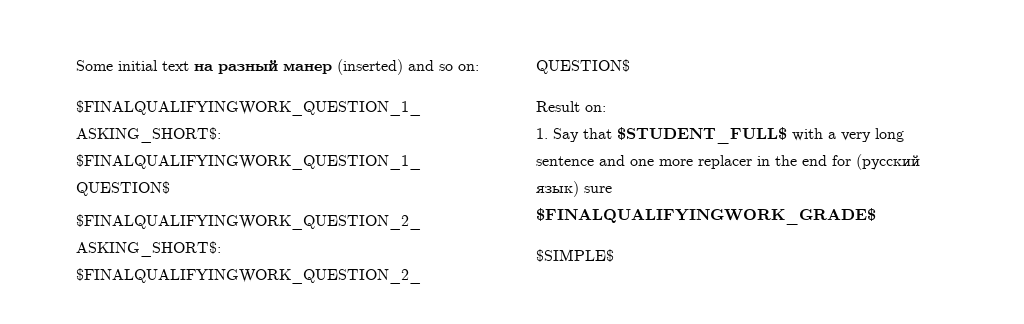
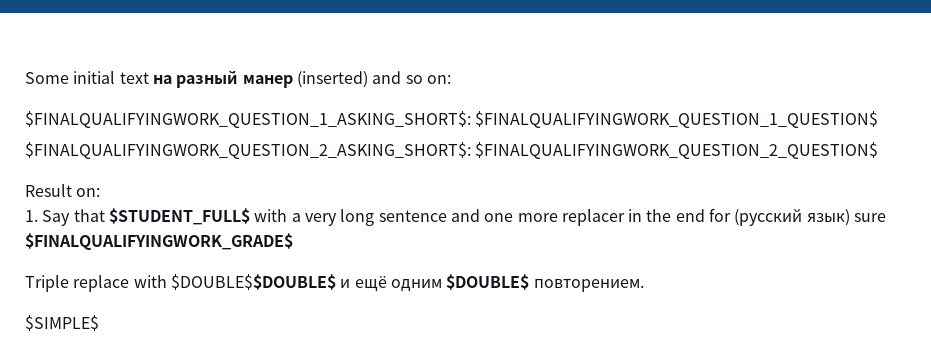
+ Triple replace with $DOUBLE$$DOUBLE$ и ещё одним $DOUBLE$ повторением.

